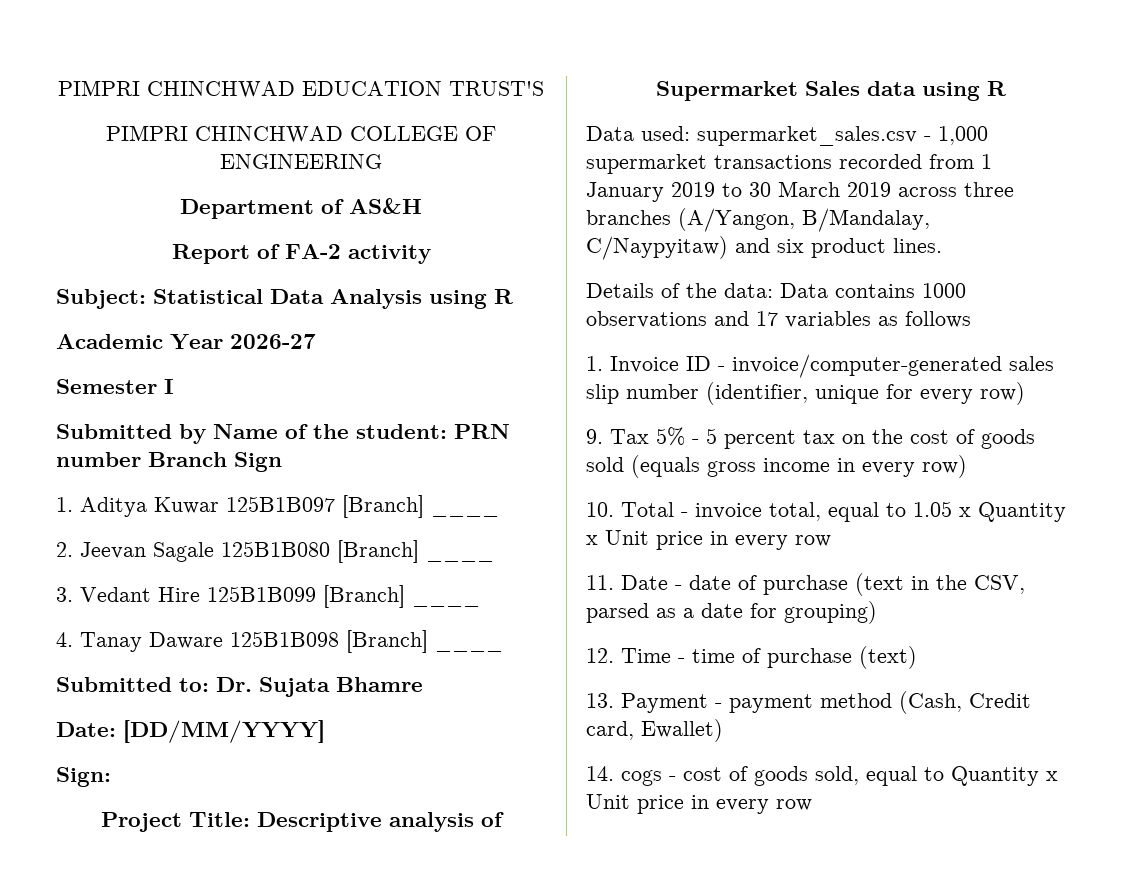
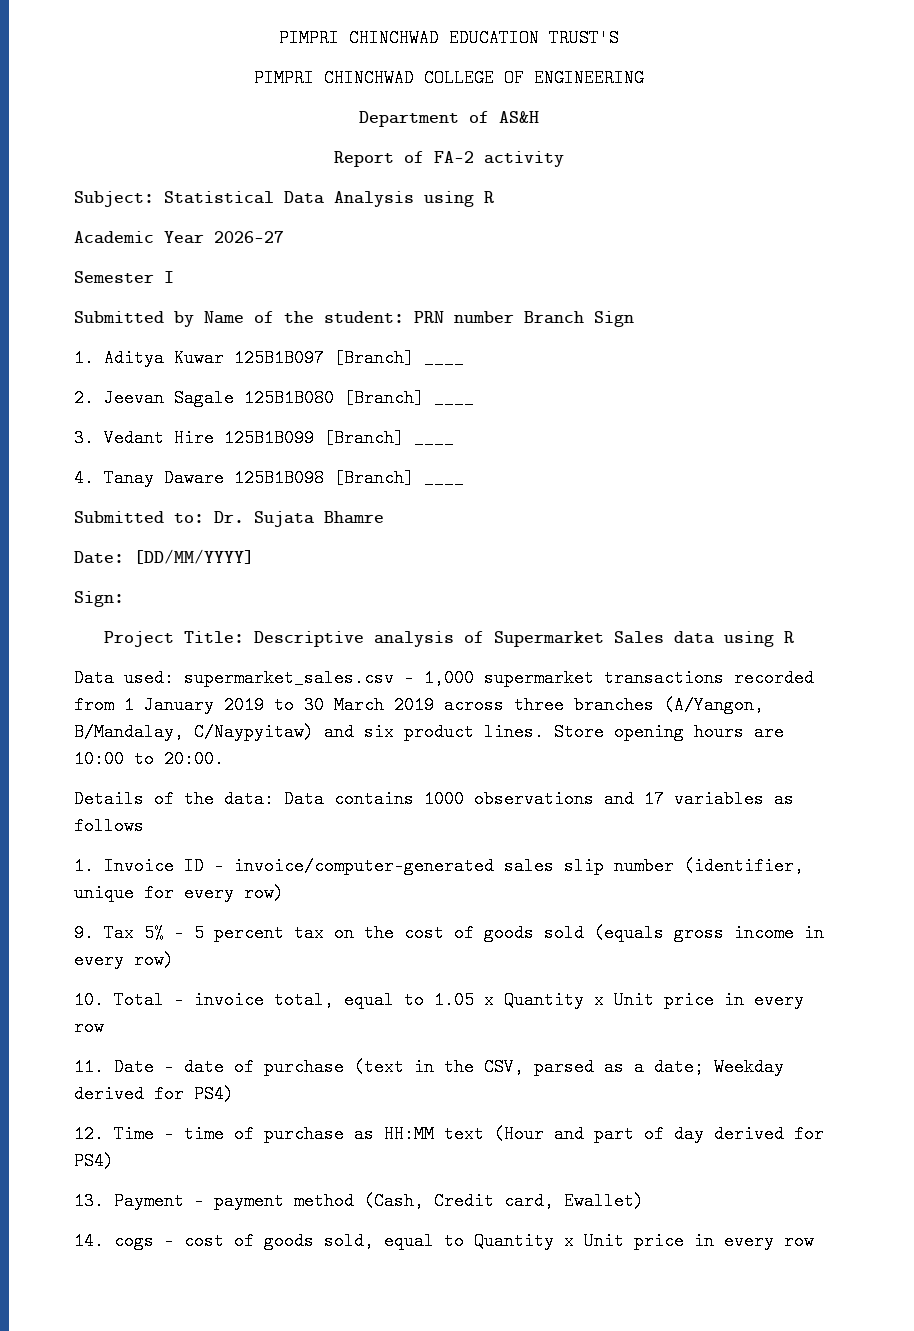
+ Store opening hours are 10:00 to 20:00.
- 11. Date - date of purchase (text in the CSV, parsed as a date for grouping)
+ 11. Date - date of purchase (text in the CSV, parsed as a date; Weekday derived for PS4)
- 12. Time - time of purchase (text)
+ 12. Time - time of purchase as HH:MM text (Hour and part of day derived for PS4)

